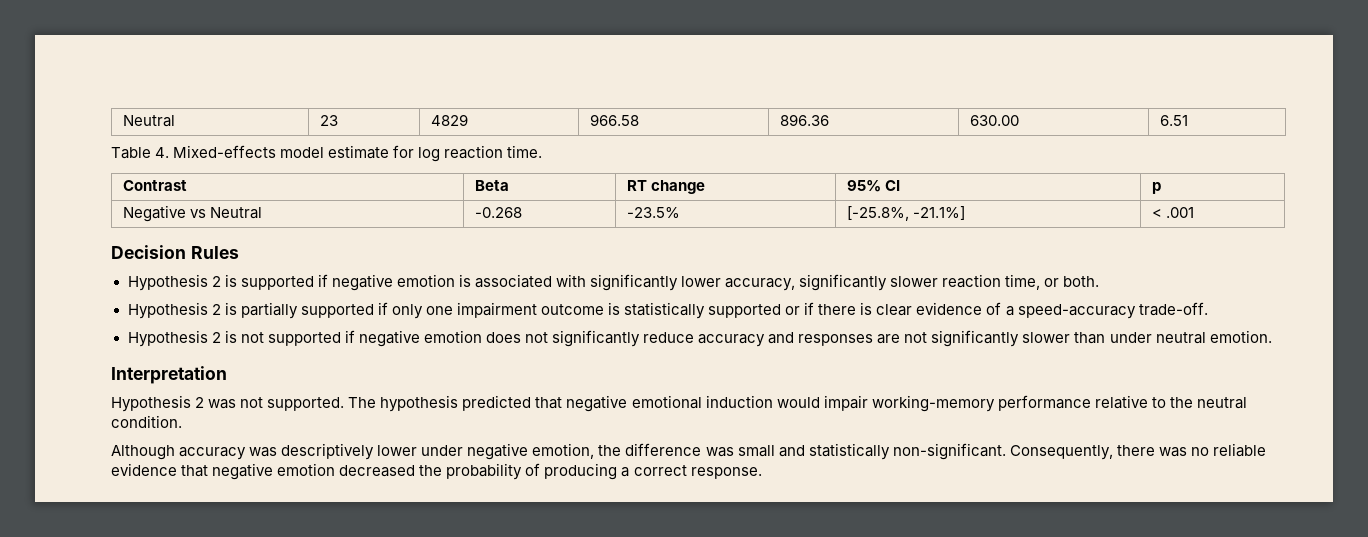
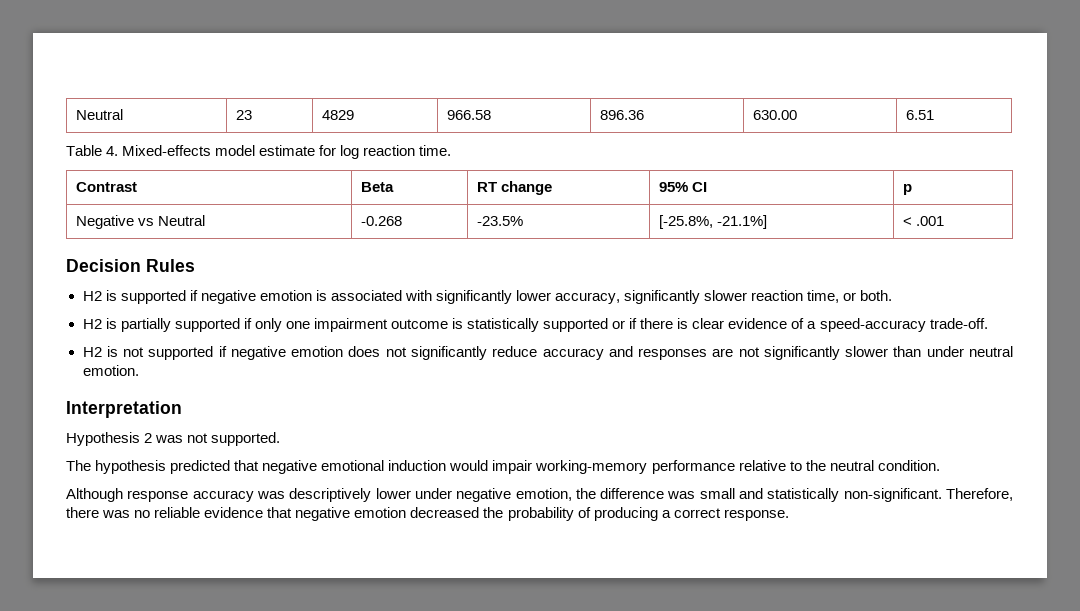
- Hypothesis 2 is supported if negative emotion is associated with significantly lower accuracy, significantly slower reaction time, or both.
+ H2 is supported if negative emotion is associated with significantly lower accuracy, significantly slower reaction time, or both.
- Hypothesis 2 is partially supported if only one impairment outcome is statistically supported or if there is clear evidence of a speed-accuracy trade-off.
+ H2 is partially supported if only one impairment outcome is statistically supported or if there is clear evidence of a speed-accuracy trade-off.
- Hypothesis 2 is not supported if negative emotion does not significantly reduce accuracy and responses are not significantly slower than under neutral emotion.
+ H2 is not supported if negative emotion does not significantly reduce accuracy and responses are not significantly slower than under neutral emotion.
- Hypothesis 2 was not supported. The hypothesis predicted that negative emotional induction would impair working-memory performance relative to the neutral condition.
+ Hypothesis 2 was not supported.
+ The hypothesis predicted that negative emotional induction would impair working-memory performance relative to the neutral condition.
- Although accuracy was descriptively lower under negative emotion, the difference was small and statistically non-significant.
+ Although response accuracy was descriptively lower under negative emotion, the difference was small and statistically non-significant.
- Consequently, there was no reliable evidence that negative emotion decreased the probability of producing a correct response.
+ Therefore, there was no reliable evidence that negative emotion decreased the probability of producing a correct response.

